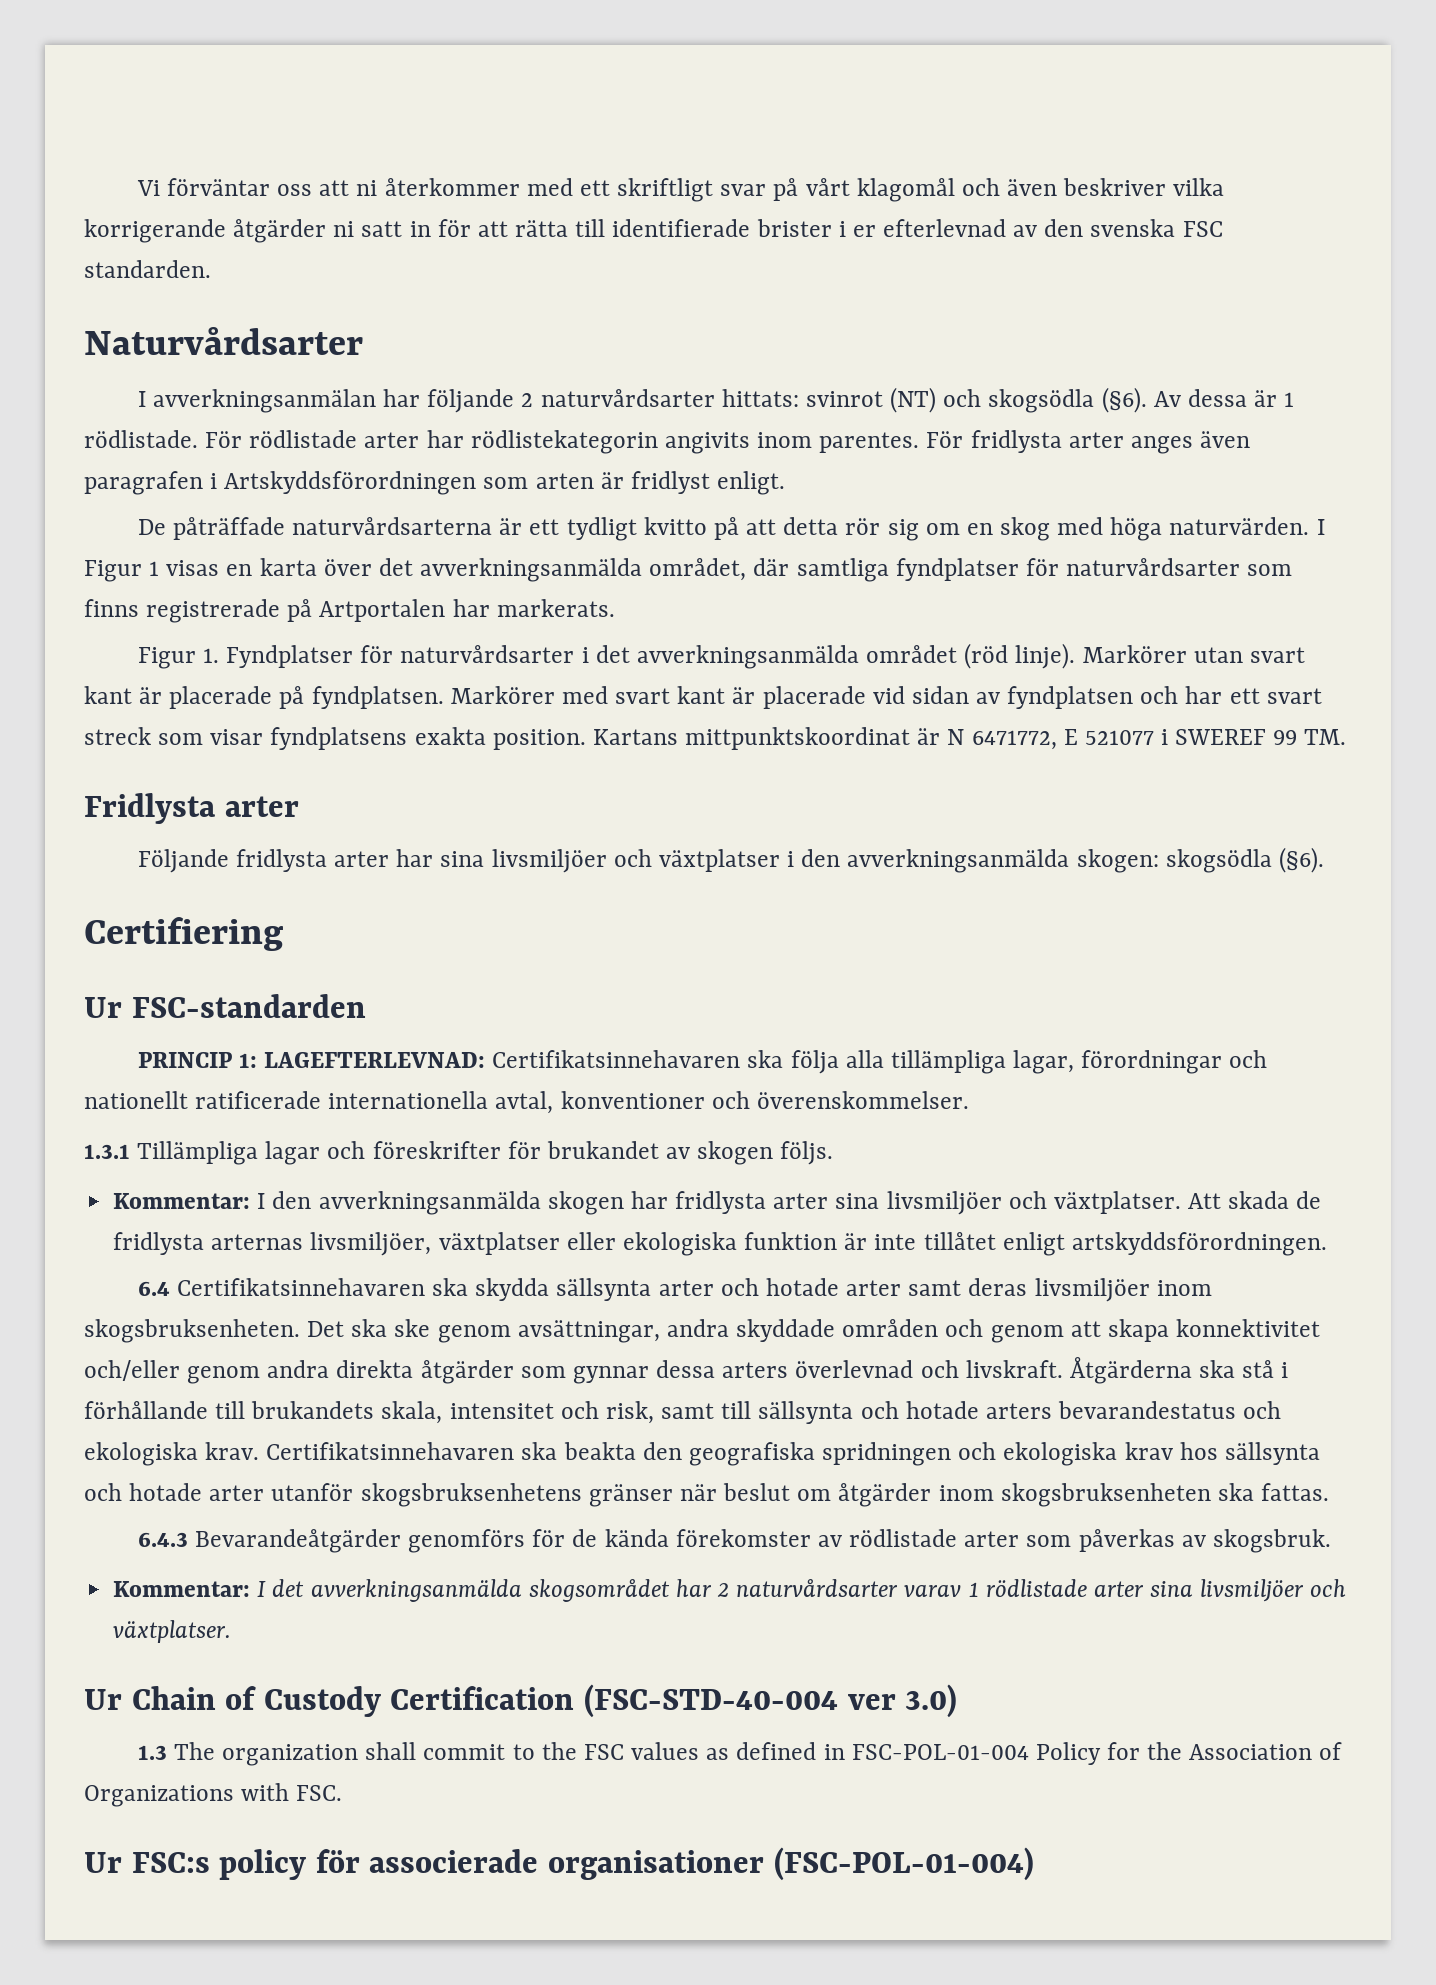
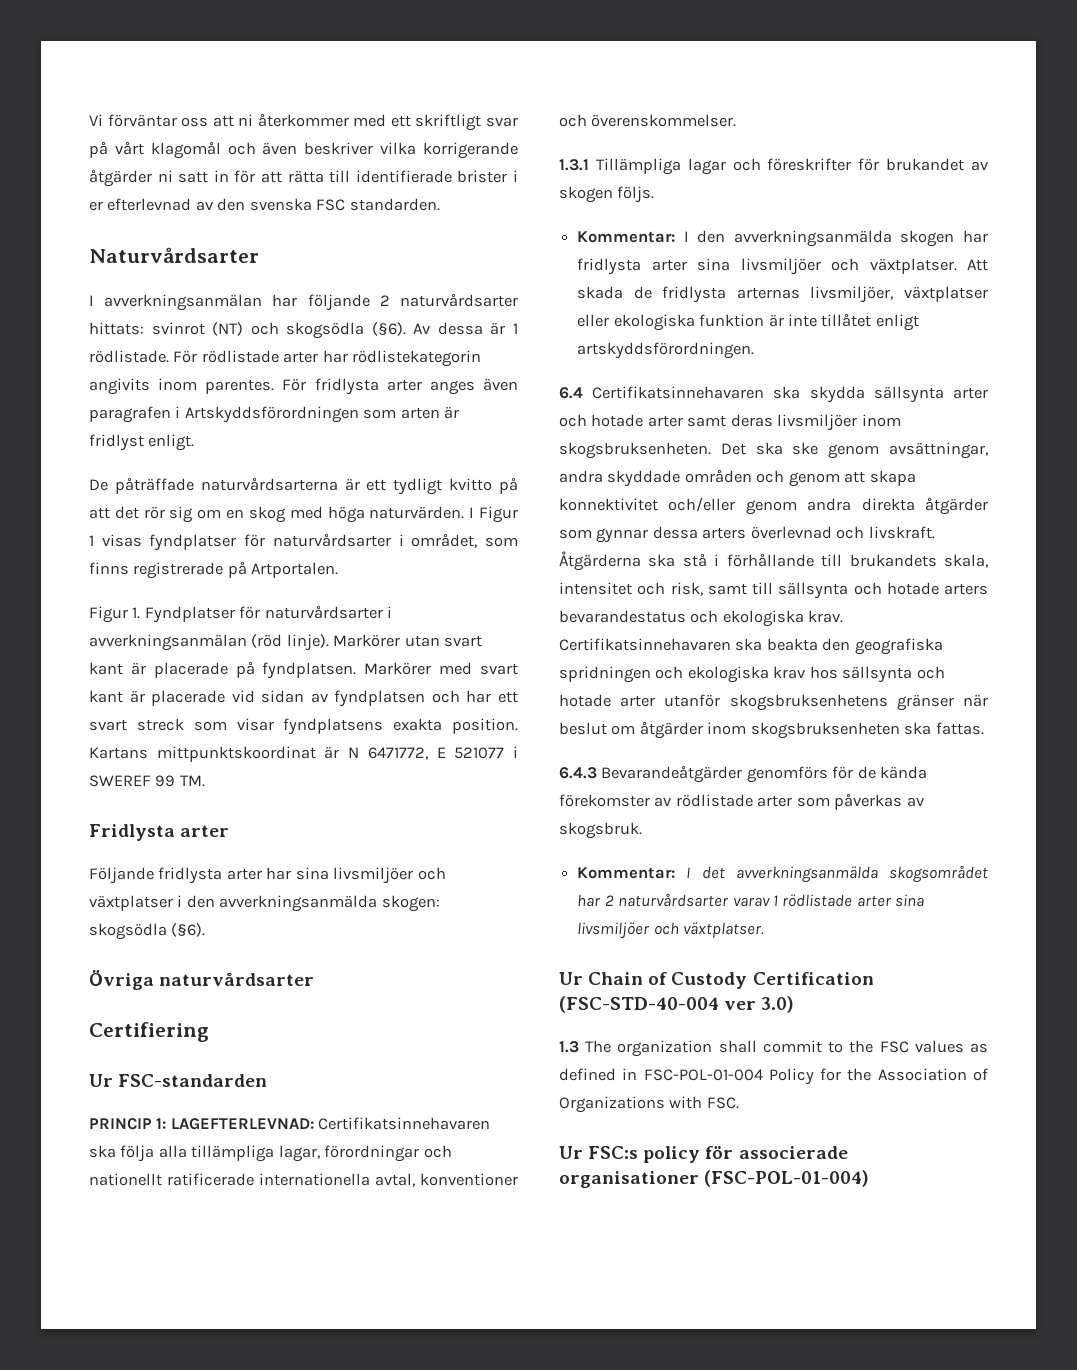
- De påträffade naturvårdsarterna är ett tydligt kvitto på att detta rör sig om en skog med höga naturvärden.
+ De påträffade naturvårdsarterna är ett tydligt kvitto på att det rör sig om en skog med höga naturvärden.
- I Figur 1 visas en karta över det avverkningsanmälda området, där samtliga fyndplatser för naturvårdsarter som finns registrerade på Artportalen har markerats.
+ I Figur 1 visas fyndplatser för naturvårdsarter i området, som finns registrerade på Artportalen.
- Figur 1. Fyndplatser för naturvårdsarter i det avverkningsanmälda området (röd linje).
+ Figur 1. Fyndplatser för naturvårdsarter i avverkningsanmälan (röd linje).
+ Övriga naturvårdsarter

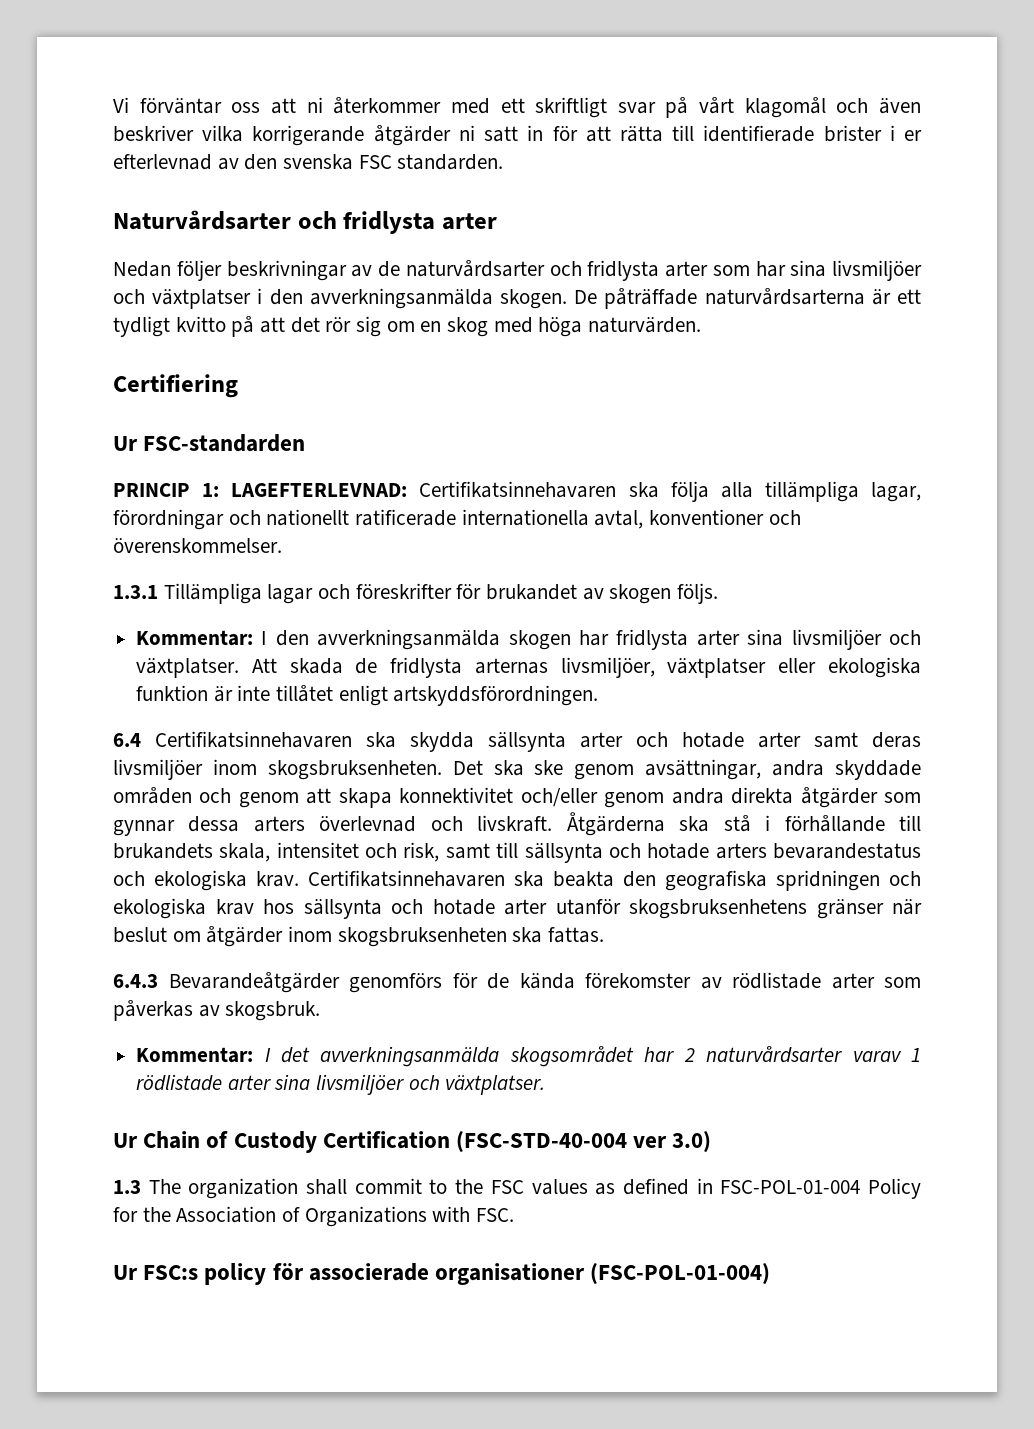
- Naturvårdsarter
- I avverkningsanmälan har följande 2 naturvårdsarter hittats: svinrot (NT) och skogsödla (§6). Av dessa är 1 rödlistade. För rödlistade arter har rödlistekategorin angivits inom parentes. För fridlysta arter anges även paragrafen i Artskyddsförordningen som arten är fridlyst enligt.
- De påträffade naturvårdsarterna är ett tydligt kvitto på att det rör sig om en skog med höga naturvärden. I Figur 1 visas fyndplatser för naturvårdsarter i området, som finns registrerade på Artportalen.
- Figur 1. Fyndplatser för naturvårdsarter i avverkningsanmälan (röd linje). Markörer utan svart kant är placerade på fyndplatsen. Markörer med svart kant är placerade vid sidan av fyndplatsen och har ett svart streck som visar fyndplatsens exakta position. Kartans mittpunktskoordinat är N 6471772, E 521077 i SWEREF 99 TM.
- Fridlysta arter
- Följande fridlysta arter har sina livsmiljöer och växtplatser i den avverkningsanmälda skogen: skogsödla (§6).
- Övriga naturvårdsarter
+ Naturvårdsarter och fridlysta arter
+ Nedan följer beskrivningar av de naturvårdsarter och fridlysta arter som har sina livsmiljöer och växtplatser i den avverkningsanmälda skogen. De påträffade naturvårdsarterna är ett tydligt kvitto på att det rör sig om en skog med höga naturvärden.

